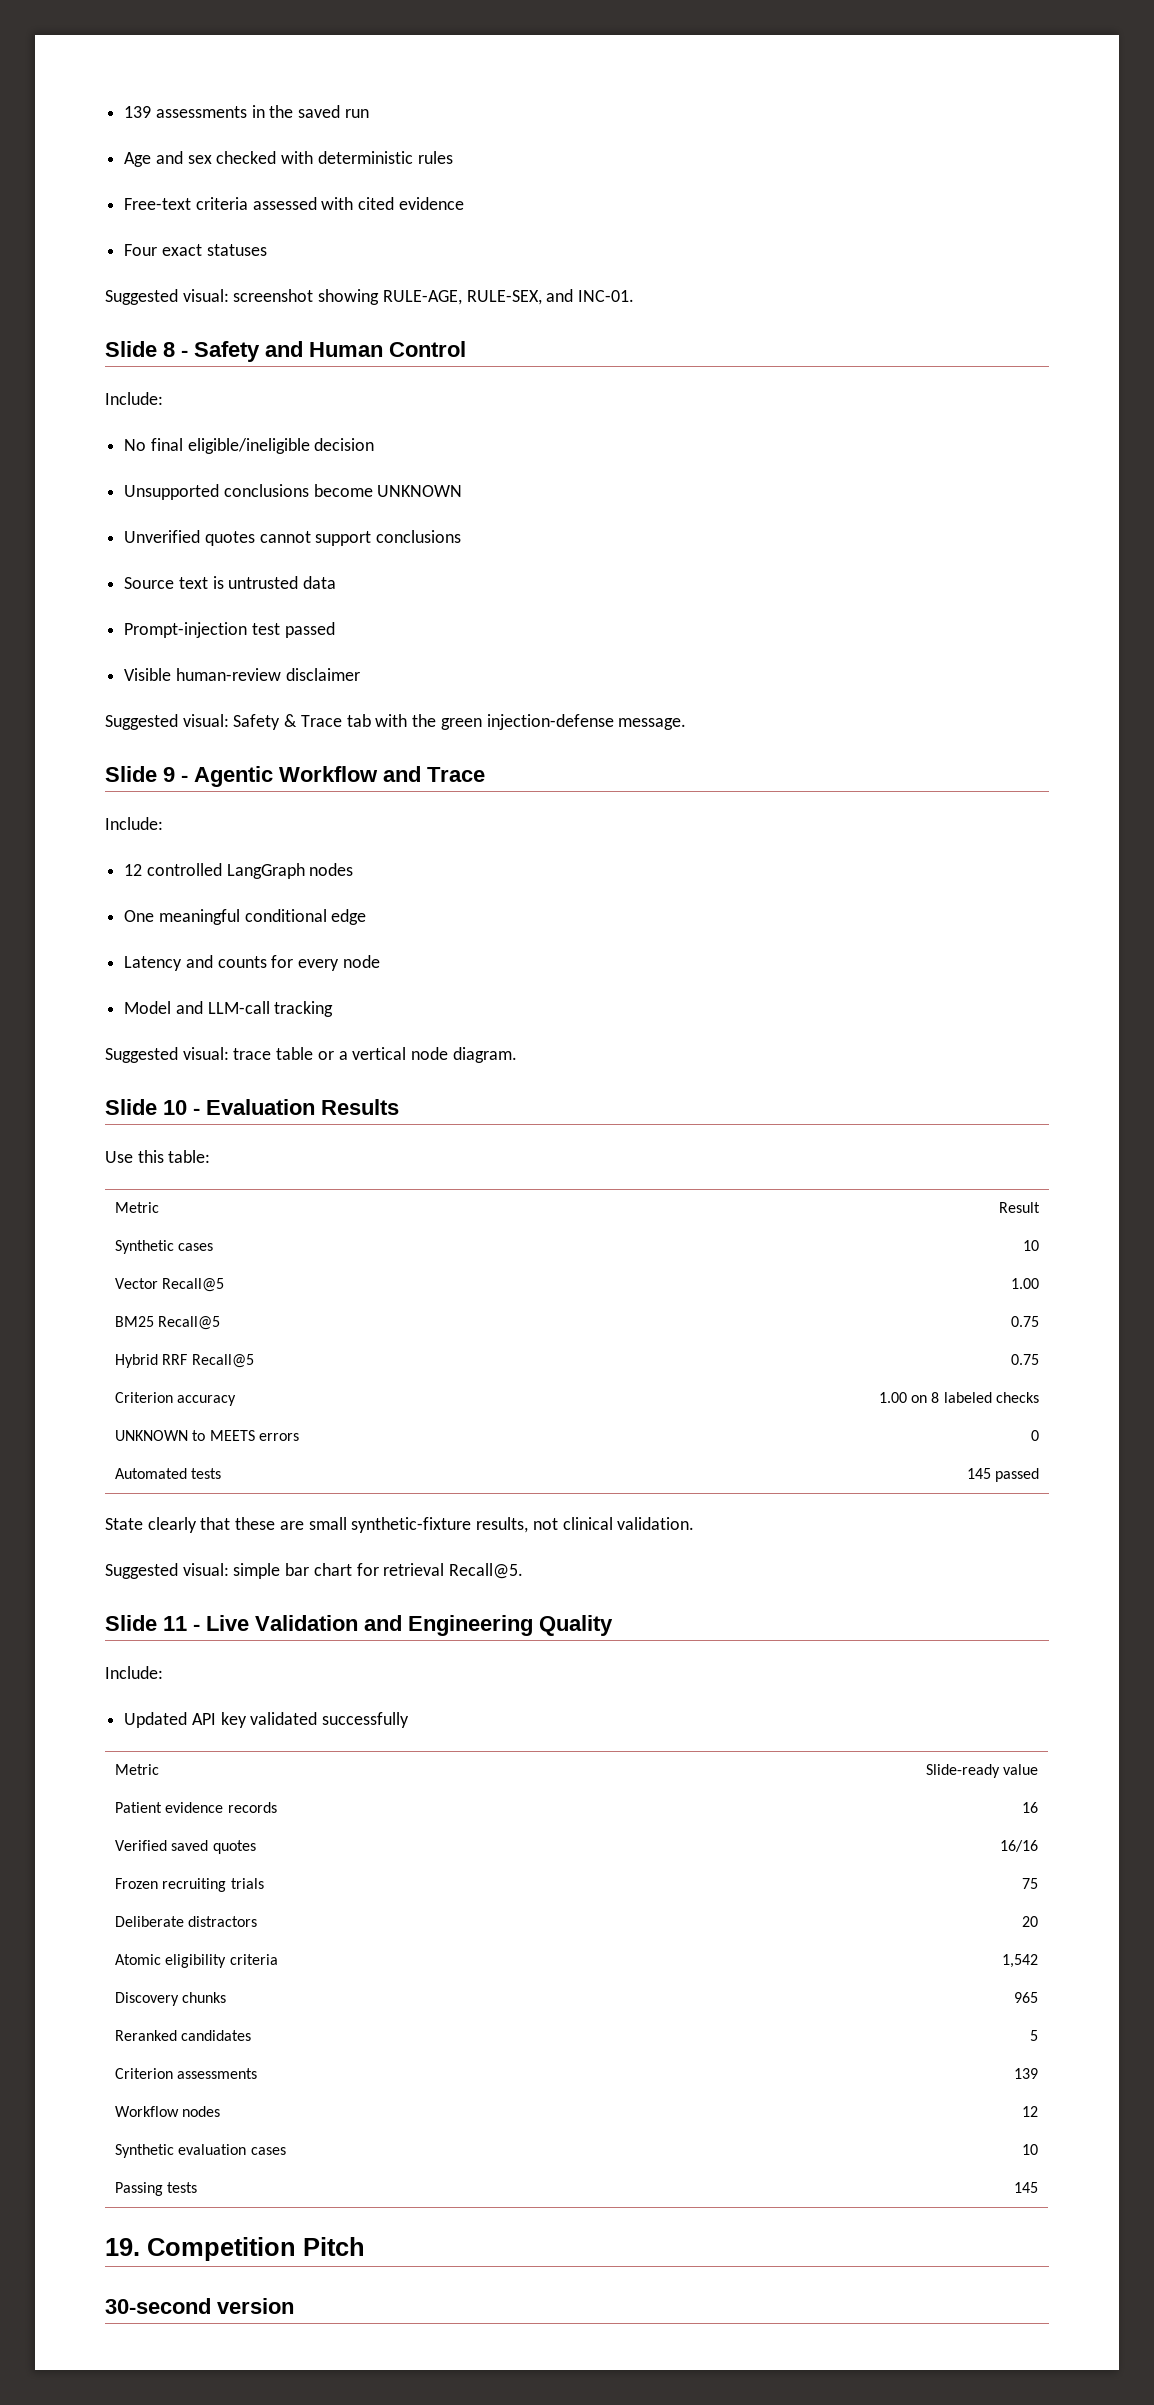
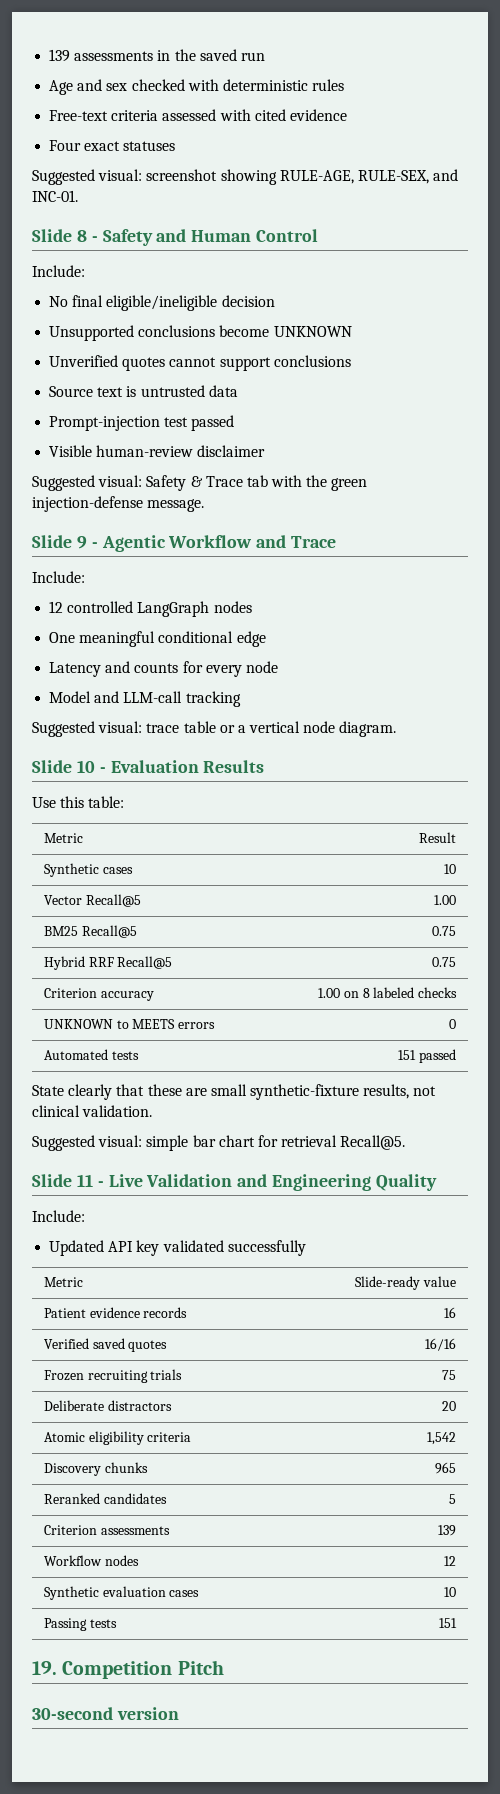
- Automated tests | 145 passed
+ Automated tests | 151 passed
- Passing tests | 145
+ Passing tests | 151

